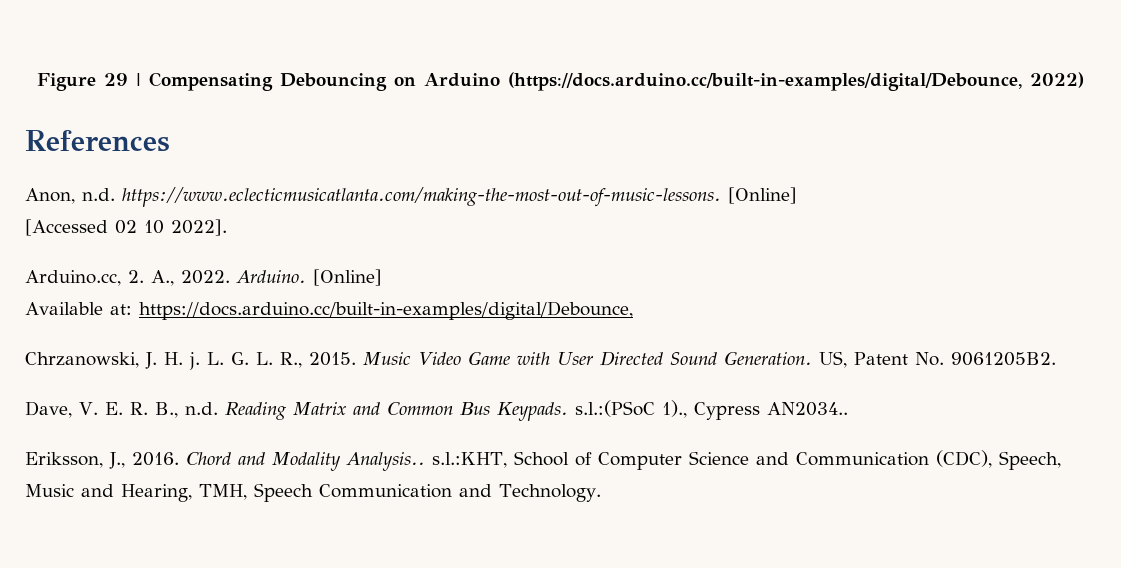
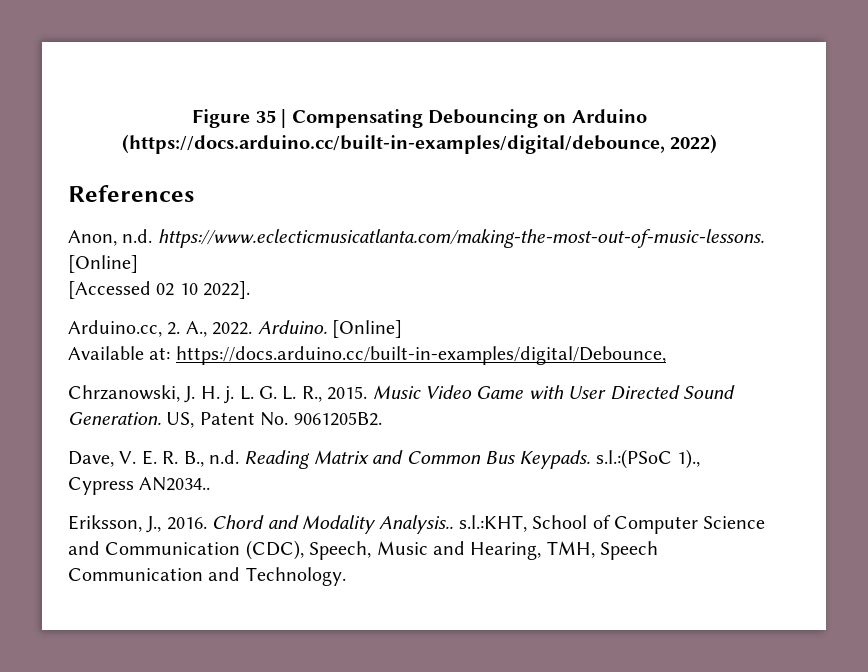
- Figure 29 | Compensating Debouncing on Arduino (https://docs.arduino.cc/built-in-examples/digital/Debounce, 2022)
+ Figure 35 | Compensating Debouncing on Arduino (https://docs.arduino.cc/built-in-examples/digital/debounce, 2022)

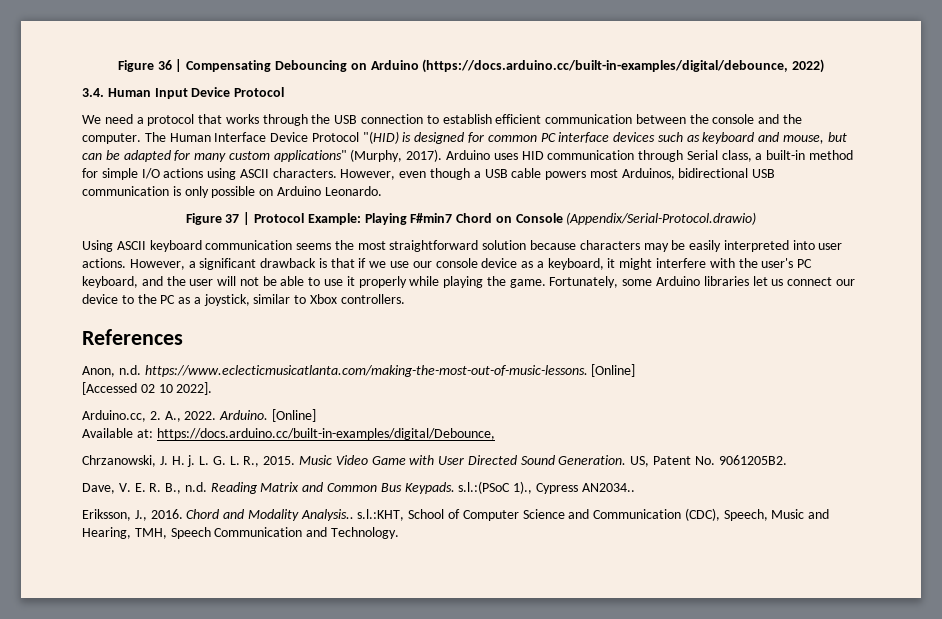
- Figure 35 | Compensating Debouncing on Arduino (https://docs.arduino.cc/built-in-examples/digital/debounce, 2022)
+ Figure 36 | Compensating Debouncing on Arduino (https://docs.arduino.cc/built-in-examples/digital/debounce, 2022)
+ 3.4. Human Input Device Protocol
+ We need a protocol that works through the USB connection to establish efficient communication between the console and the computer. The Human Interface Device Protocol "(HID) is designed for common PC interface devices such as keyboard and mouse, but can be adapted for many custom applications" (Murphy, 2017). Arduino uses HID communication through Serial class, a built-in method for simple I/O actions using ASCII characters. However, even though a USB cable powers most Arduinos, bidirectional USB communication is only possible on Arduino Leonardo.
+ Figure 37 | Protocol Example: Playing F#min7 Chord on Console (Appendix/Serial-Protocol.drawio)
+ Using ASCII keyboard communication seems the most straightforward solution because characters may be easily interpreted into user actions. However, a significant drawback is that if we use our console device as a keyboard, it might interfere with the user's PC keyboard, and the user will not be able to use it properly while playing the game. Fortunately, some Arduino libraries let us connect our device to the PC as a joystick, similar to Xbox controllers.

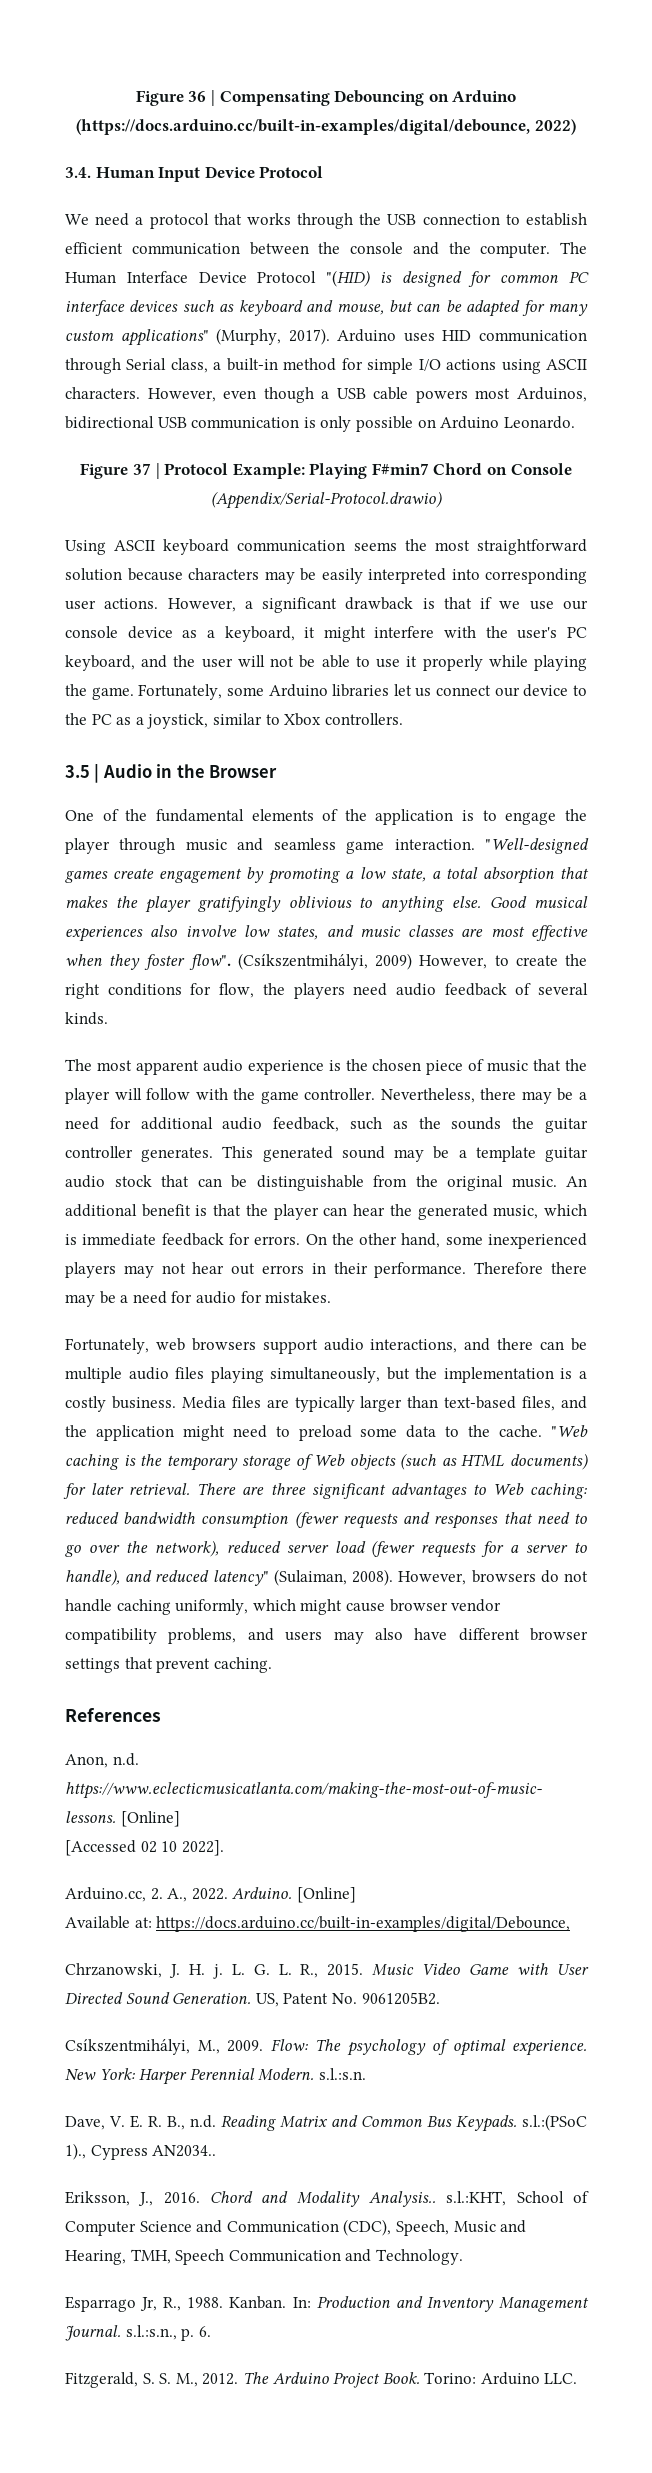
- Using ASCII keyboard communication seems the most straightforward solution because characters may be easily interpreted into user actions.
+ Using ASCII keyboard communication seems the most straightforward solution because characters may be easily interpreted into corresponding user actions.
+ 3.5 | Audio in the Browser
+ One of the fundamental elements of the application is to engage the player through music and seamless game interaction. "Well-designed games create engagement by promoting a low state, a total absorption that makes the player gratifyingly oblivious to anything else. Good musical experiences also involve low states, and music classes are most effective when they foster flow". (Csíkszentmihályi, 2009) However, to create the right conditions for flow, the players need audio feedback of several kinds.
+ The most apparent audio experience is the chosen piece of music that the player will follow with the game controller. Nevertheless, there may be a need for additional audio feedback, such as the sounds the guitar controller generates. This generated sound may be a template guitar audio stock that can be distinguishable from the original music. An additional benefit is that the player can hear the generated music, which is immediate feedback for errors. On the other hand, some inexperienced players may not hear out errors in their performance. Therefore there may be a need for audio for mistakes.
+ Fortunately, web browsers support audio interactions, and there can be multiple audio files playing simultaneously, but the implementation is a costly business. Media files are typically larger than text-based files, and the application might need to preload some data to the cache. "Web caching is the temporary storage of Web objects (such as HTML documents) for later retrieval. There are three significant advantages to Web caching: reduced bandwidth consumption (fewer requests and responses that need to go over the network), reduced server load (fewer requests for a server to handle), and reduced latency" (Sulaiman, 2008). However, browsers do not handle caching uniformly, which might cause browser vendor compatibility problems, and users may also have different browser settings that prevent caching.
+ Csíkszentmihályi, M., 2009. Flow: The psychology of optimal experience. New York: Harper Perennial Modern. s.l.:s.n.
+ Esparrago Jr, R., 1988. Kanban. In: Production and Inventory Management Journal. s.l.:s.n., p. 6.
+ Fitzgerald, S. S. M., 2012. The Arduino Project Book. Torino: Arduino LLC.

